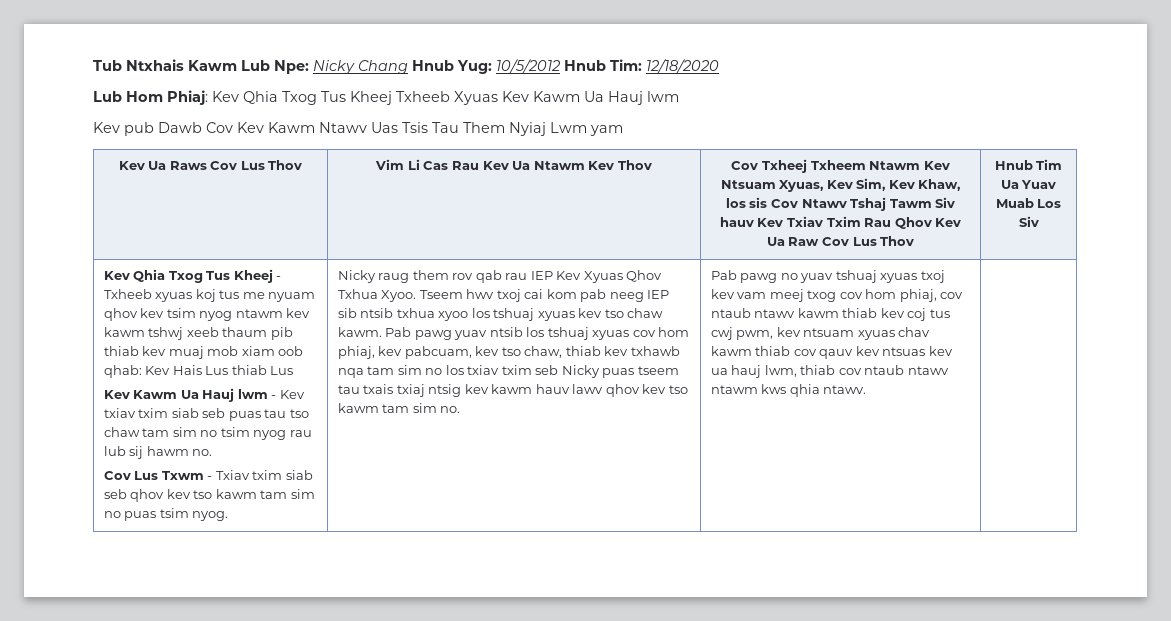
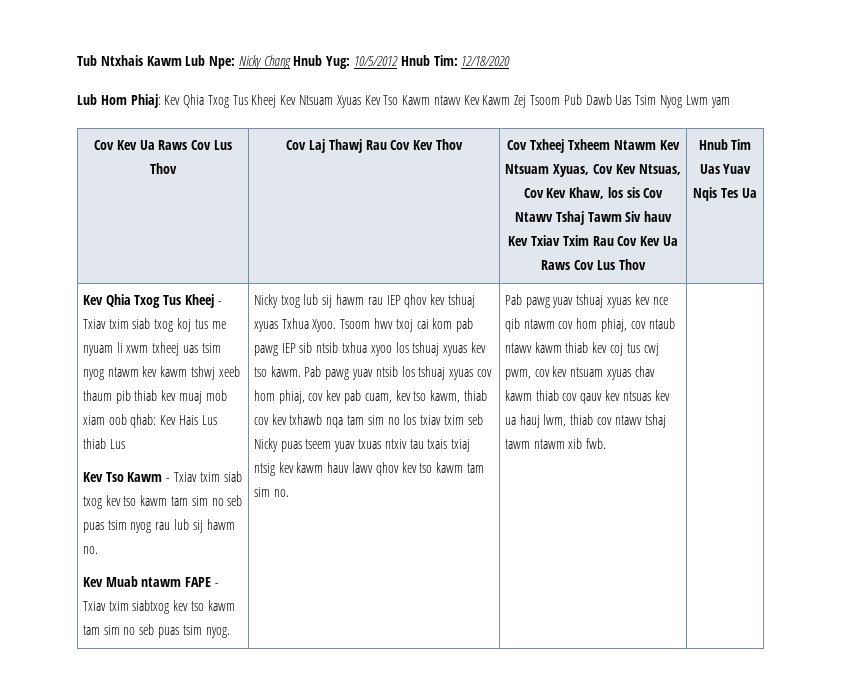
- Lub Hom Phiaj: Kev Qhia Txog Tus Kheej Txheeb Xyuas Kev Kawm Ua Hauj lwm
- Kev pub Dawb Cov Kev Kawm Ntawv Uas Tsis Tau Them Nyiaj Lwm yam
+ Lub Hom Phiaj: Kev Qhia Txog Tus Kheej Kev Ntsuam Xyuas Kev Tso Kawm ntawv Kev Kawm Zej Tsoom Pub Dawb Uas Tsim Nyog Lwm yam
- Kev Ua Raws Cov Lus Thov | Vim Li Cas Rau Kev Ua Ntawm Kev Thov
+ Cov Kev Ua Raws Cov Lus Thov | Cov Laj Thawj Rau Cov Kev Thov
- Cov Txheej Txheem Ntawm Kev Ntsuam Xyuas, Kev Sim, Kev Khaw, los sis Cov Ntawv Tshaj Tawm Siv hauv Kev Txiav Txim Rau Qhov Kev Ua Raw Cov Lus Thov
+ Cov Txheej Txheem Ntawm Kev Ntsuam Xyuas, Cov Kev Ntsuas, Cov Kev Khaw, los sis Cov Ntawv Tshaj Tawm Siv hauv Kev Txiav Txim Rau Cov Kev Ua Raws Cov Lus Thov
- Hnub Tim Ua Yuav Muab Los Siv
+ Hnub Tim Uas Yuav Nqis Tes Ua
- Kev Qhia Txog Tus Kheej - Txheeb xyuas koj tus me nyuam qhov kev tsim nyog ntawm kev kawm tshwj xeeb thaum pib thiab kev muaj mob xiam oob qhab: Kev Hais Lus thiab Lus
+ Kev Qhia Txog Tus Kheej - Txiav txim siab txog koj tus me nyuam li xwm txheej uas tsim nyog ntawm kev kawm tshwj xeeb thaum pib thiab kev muaj mob xiam oob qhab: Kev Hais Lus thiab Lus
- Kev Kawm Ua Hauj lwm - Kev txiav txim siab seb puas tau tso chaw tam sim no tsim nyog rau lub sij hawm no.
+ Kev Tso Kawm - Txiav txim siab txog kev tso kawm tam sim no seb puas tsim nyog rau lub sij hawm no.
- Cov Lus Txwm - Txiav txim siab seb qhov kev tso kawm tam sim no puas tsim nyog.
+ Kev Muab ntawm FAPE - Txiav txim siabtxog kev tso kawm tam sim no seb puas tsim nyog.
- Nicky raug them rov qab rau IEP Kev Xyuas Qhov Txhua Xyoo.
+ Nicky txog lub sij hawm rau IEP qhov kev tshuaj xyuas Txhua Xyoo.
- Tseem hwv txoj cai kom pab neeg IEP sib ntsib txhua xyoo los tshuaj xyuas kev tso chaw kawm.
+ Tsoom hwv txoj cai kom pab pawg IEP sib ntsib txhua xyoo los tshuaj xyuas kev tso kawm.
- Pab pawg yuav ntsib los tshuaj xyuas cov hom phiaj, kev pabcuam, kev tso chaw, thiab kev txhawb nqa tam sim no los txiav txim seb Nicky puas tseem tau txais txiaj ntsig kev kawm hauv lawv qhov kev tso kawm tam sim no.
+ Pab pawg yuav ntsib los tshuaj xyuas cov hom phiaj, cov kev pab cuam, kev tso kawm, thiab cov kev txhawb nqa tam sim no los txiav txim seb Nicky puas tseem yuav txuas ntxiv tau txais txiaj ntsig kev kawm hauv lawv qhov kev tso kawm tam sim no.
- Pab pawg no yuav tshuaj xyuas txoj kev vam meej txog cov hom phiaj, cov ntaub ntawv kawm thiab kev coj tus cwj pwm, kev ntsuam xyuas chav kawm thiab cov qauv kev ntsuas kev ua hauj lwm, thiab cov ntaub ntawv ntawm kws qhia ntawv.
+ Pab pawg yuav tshuaj xyuas kev nce qib ntawm cov hom phiaj, cov ntaub ntawv kawm thiab kev coj tus cwj pwm, cov kev ntsuam xyuas chav kawm thiab cov qauv kev ntsuas kev ua hauj lwm, thiab cov ntawv tshaj tawm ntawm xib fwb.

